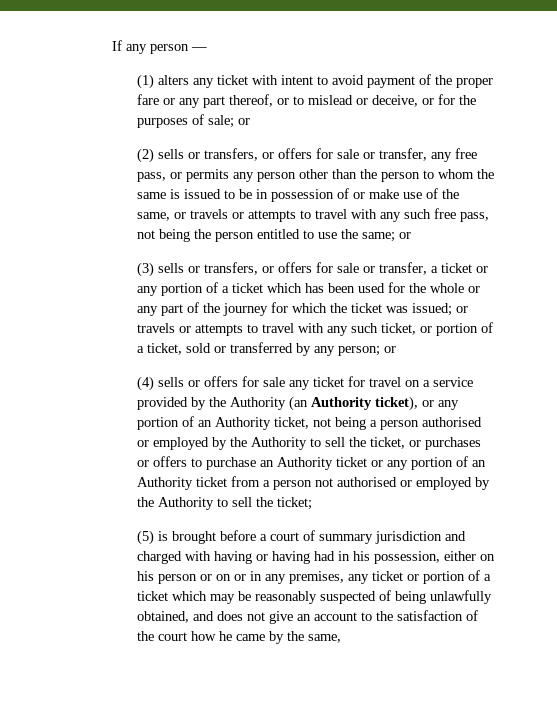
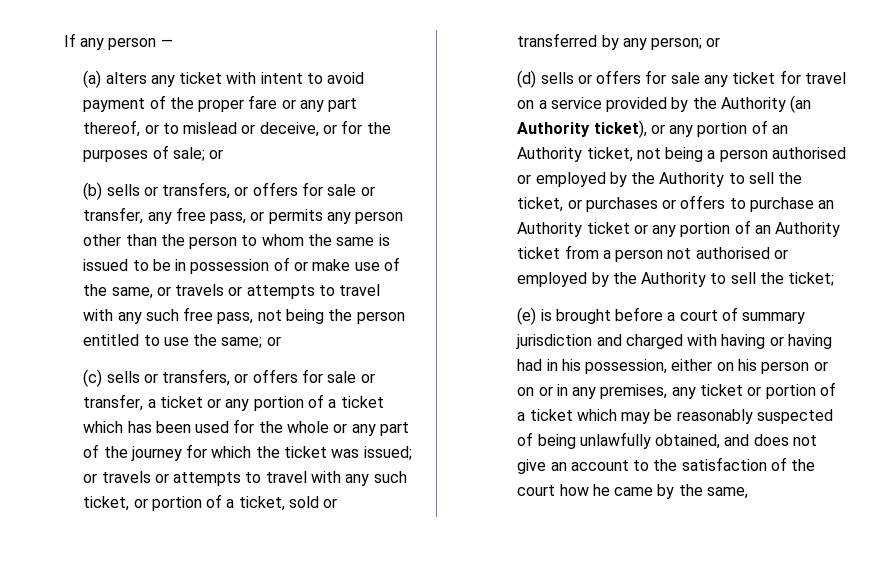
- (1) alters any ticket with intent to avoid payment of the proper fare or any part thereof, or to mislead or deceive, or for the purposes of sale; or
+ (a) alters any ticket with intent to avoid payment of the proper fare or any part thereof, or to mislead or deceive, or for the purposes of sale; or
- (2) sells or transfers, or offers for sale or transfer, any free pass, or permits any person other than the person to whom the same is issued to be in possession of or make use of the same, or travels or attempts to travel with any such free pass, not being the person entitled to use the same; or
+ (b) sells or transfers, or offers for sale or transfer, any free pass, or permits any person other than the person to whom the same is issued to be in possession of or make use of the same, or travels or attempts to travel with any such free pass, not being the person entitled to use the same; or
- (3) sells or transfers, or offers for sale or transfer, a ticket or any portion of a ticket which has been used for the whole or any part of the journey for which the ticket was issued; or travels or attempts to travel with any such ticket, or portion of a ticket, sold or transferred by any person; or
+ (c) sells or transfers, or offers for sale or transfer, a ticket or any portion of a ticket which has been used for the whole or any part of the journey for which the ticket was issued; or travels or attempts to travel with any such ticket, or portion of a ticket, sold or transferred by any person; or
- (4) sells or offers for sale any ticket for travel on a service provided by the Authority (an Authority ticket), or any portion of an Authority ticket, not being a person authorised or employed by the Authority to sell the ticket, or purchases or offers to purchase an Authority ticket or any portion of an Authority ticket from a person not authorised or employed by the Authority to sell the ticket;
+ (d) sells or offers for sale any ticket for travel on a service provided by the Authority (an Authority ticket), or any portion of an Authority ticket, not being a person authorised or employed by the Authority to sell the ticket, or purchases or offers to purchase an Authority ticket or any portion of an Authority ticket from a person not authorised or employed by the Authority to sell the ticket;
- (5) is brought before a court of summary jurisdiction and charged with having or having had in his possession, either on his person or on or in any premises, any ticket or portion of a ticket which may be reasonably suspected of being unlawfully obtained, and does not give an account to the satisfaction of the court how he came by the same,
+ (e) is brought before a court of summary jurisdiction and charged with having or having had in his possession, either on his person or on or in any premises, any ticket or portion of a ticket which may be reasonably suspected of being unlawfully obtained, and does not give an account to the satisfaction of the court how he came by the same,

